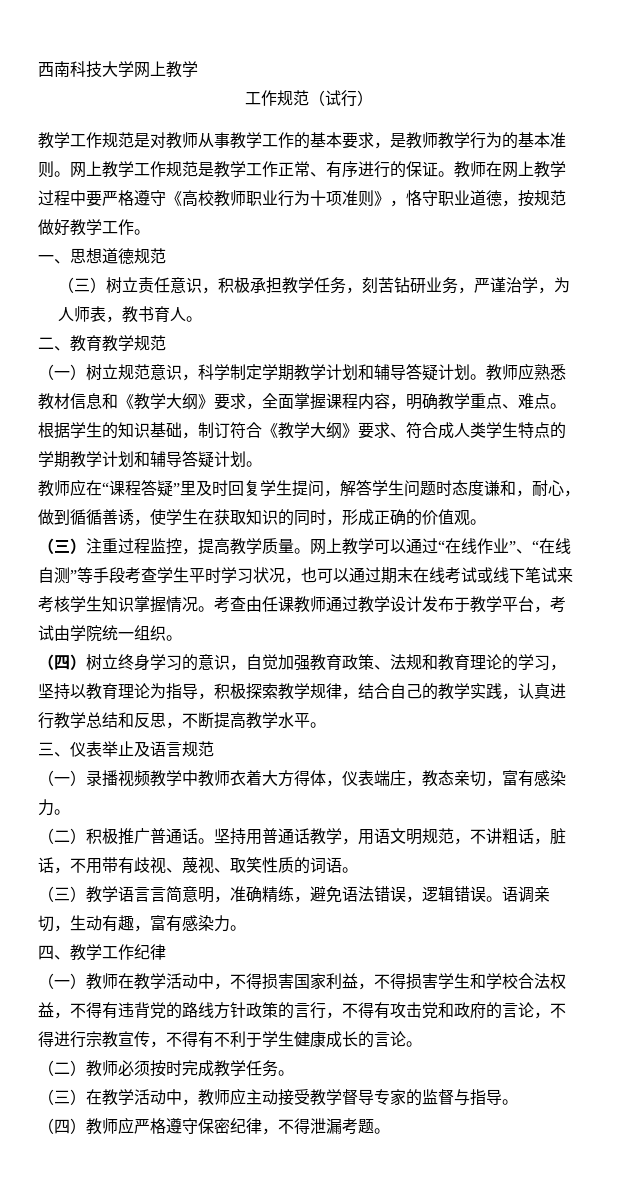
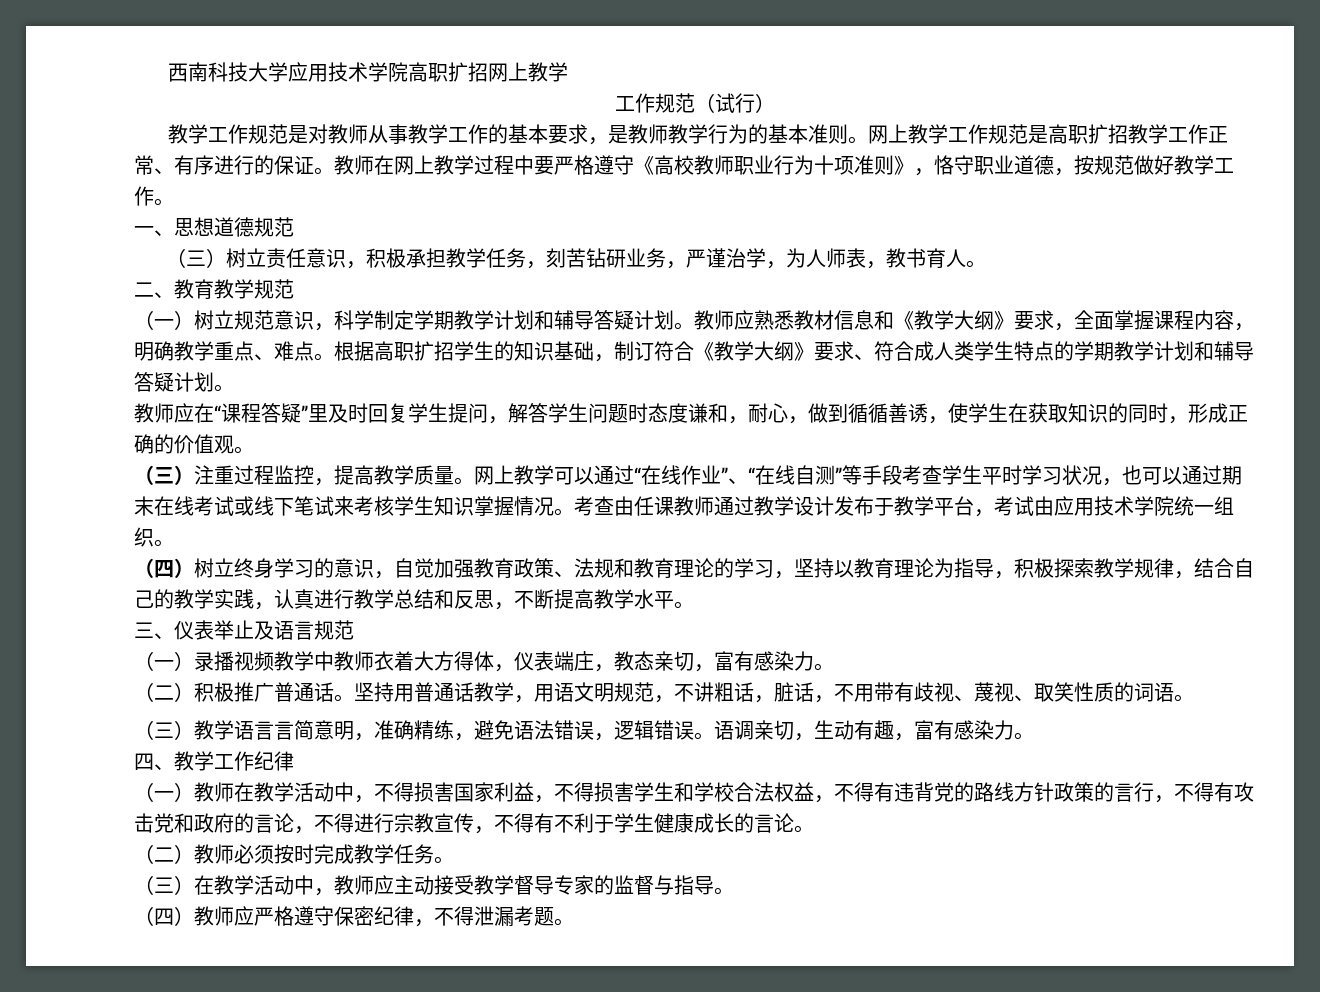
- 西南科技大学网上教学
+ 西南科技大学应用技术学院高职扩招网上教学
- 网上教学工作规范是教学工作正常、有序进行的保证。
+ 网上教学工作规范是高职扩招教学工作正常、有序进行的保证。
- 根据学生的知识基础，制订符合《教学大纲》要求、符合成人类学生特点的学期教学计划和辅导答疑计划。
+ 根据高职扩招学生的知识基础，制订符合《教学大纲》要求、符合成人类学生特点的学期教学计划和辅导答疑计划。
- 考查由任课教师通过教学设计发布于教学平台，考试由学院统一组织。
+ 考查由任课教师通过教学设计发布于教学平台，考试由应用技术学院统一组织。

